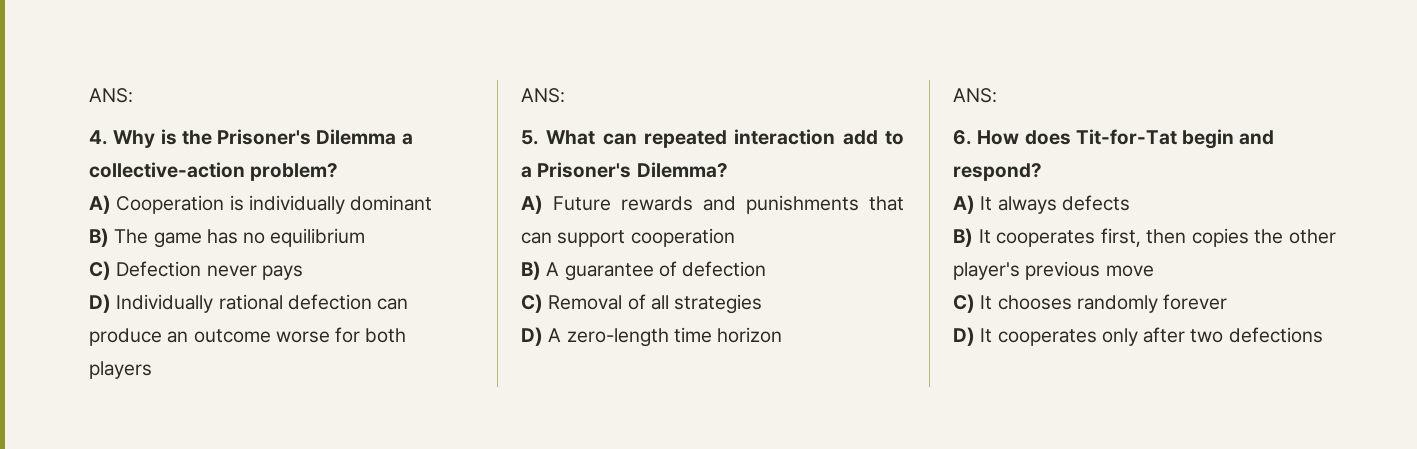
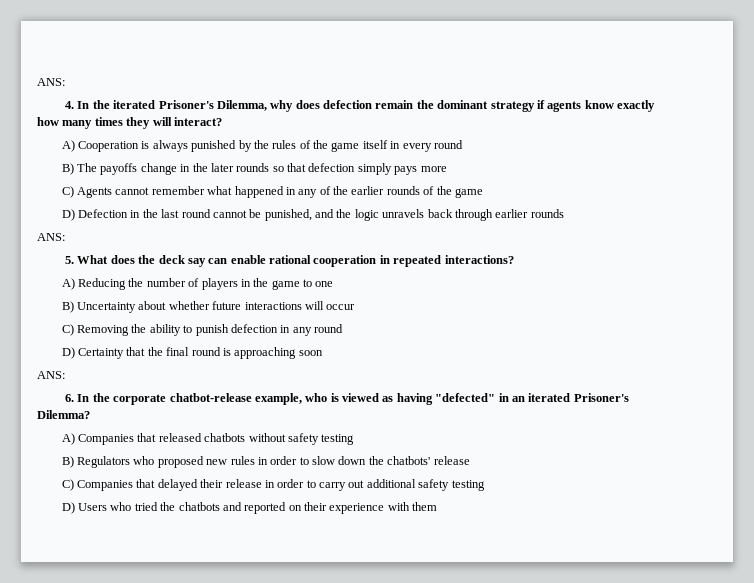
- 4. Why is the Prisoner's Dilemma a collective-action problem?
- A) Cooperation is individually dominant
- B) The game has no equilibrium
- C) Defection never pays
- D) Individually rational defection can produce an outcome worse for both players
+ 4. In the iterated Prisoner's Dilemma, why does defection remain the dominant strategy if agents know exactly how many times they will interact?
+ A) Cooperation is always punished by the rules of the game itself in every round
+ B) The payoffs change in the later rounds so that defection simply pays more
+ C) Agents cannot remember what happened in any of the earlier rounds of the game
+ D) Defection in the last round cannot be punished, and the logic unravels back through earlier rounds
  ANS:
- 5. What can repeated interaction add to a Prisoner's Dilemma?
- A) Future rewards and punishments that can support cooperation
- B) A guarantee of defection
- C) Removal of all strategies
- D) A zero-length time horizon
+ 5. What does the deck say can enable rational cooperation in repeated interactions?
+ A) Reducing the number of players in the game to one
+ B) Uncertainty about whether future interactions will occur
+ C) Removing the ability to punish defection in any round
+ D) Certainty that the final round is approaching soon
  ANS:
- 6. How does Tit-for-Tat begin and respond?
- A) It always defects
- B) It cooperates first, then copies the other player's previous move
- C) It chooses randomly forever
- D) It cooperates only after two defections
+ 6. In the corporate chatbot-release example, who is viewed as having "defected" in an iterated Prisoner's Dilemma?
+ A) Companies that released chatbots without safety testing
+ B) Regulators who proposed new rules in order to slow down the chatbots' release
+ C) Companies that delayed their release in order to carry out additional safety testing
+ D) Users who tried the chatbots and reported on their experience with them

